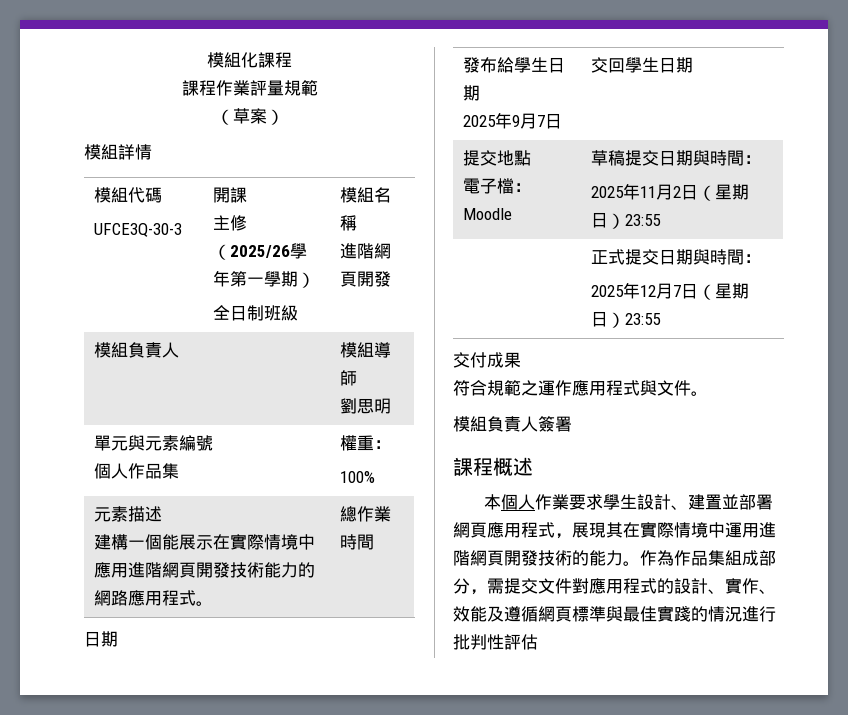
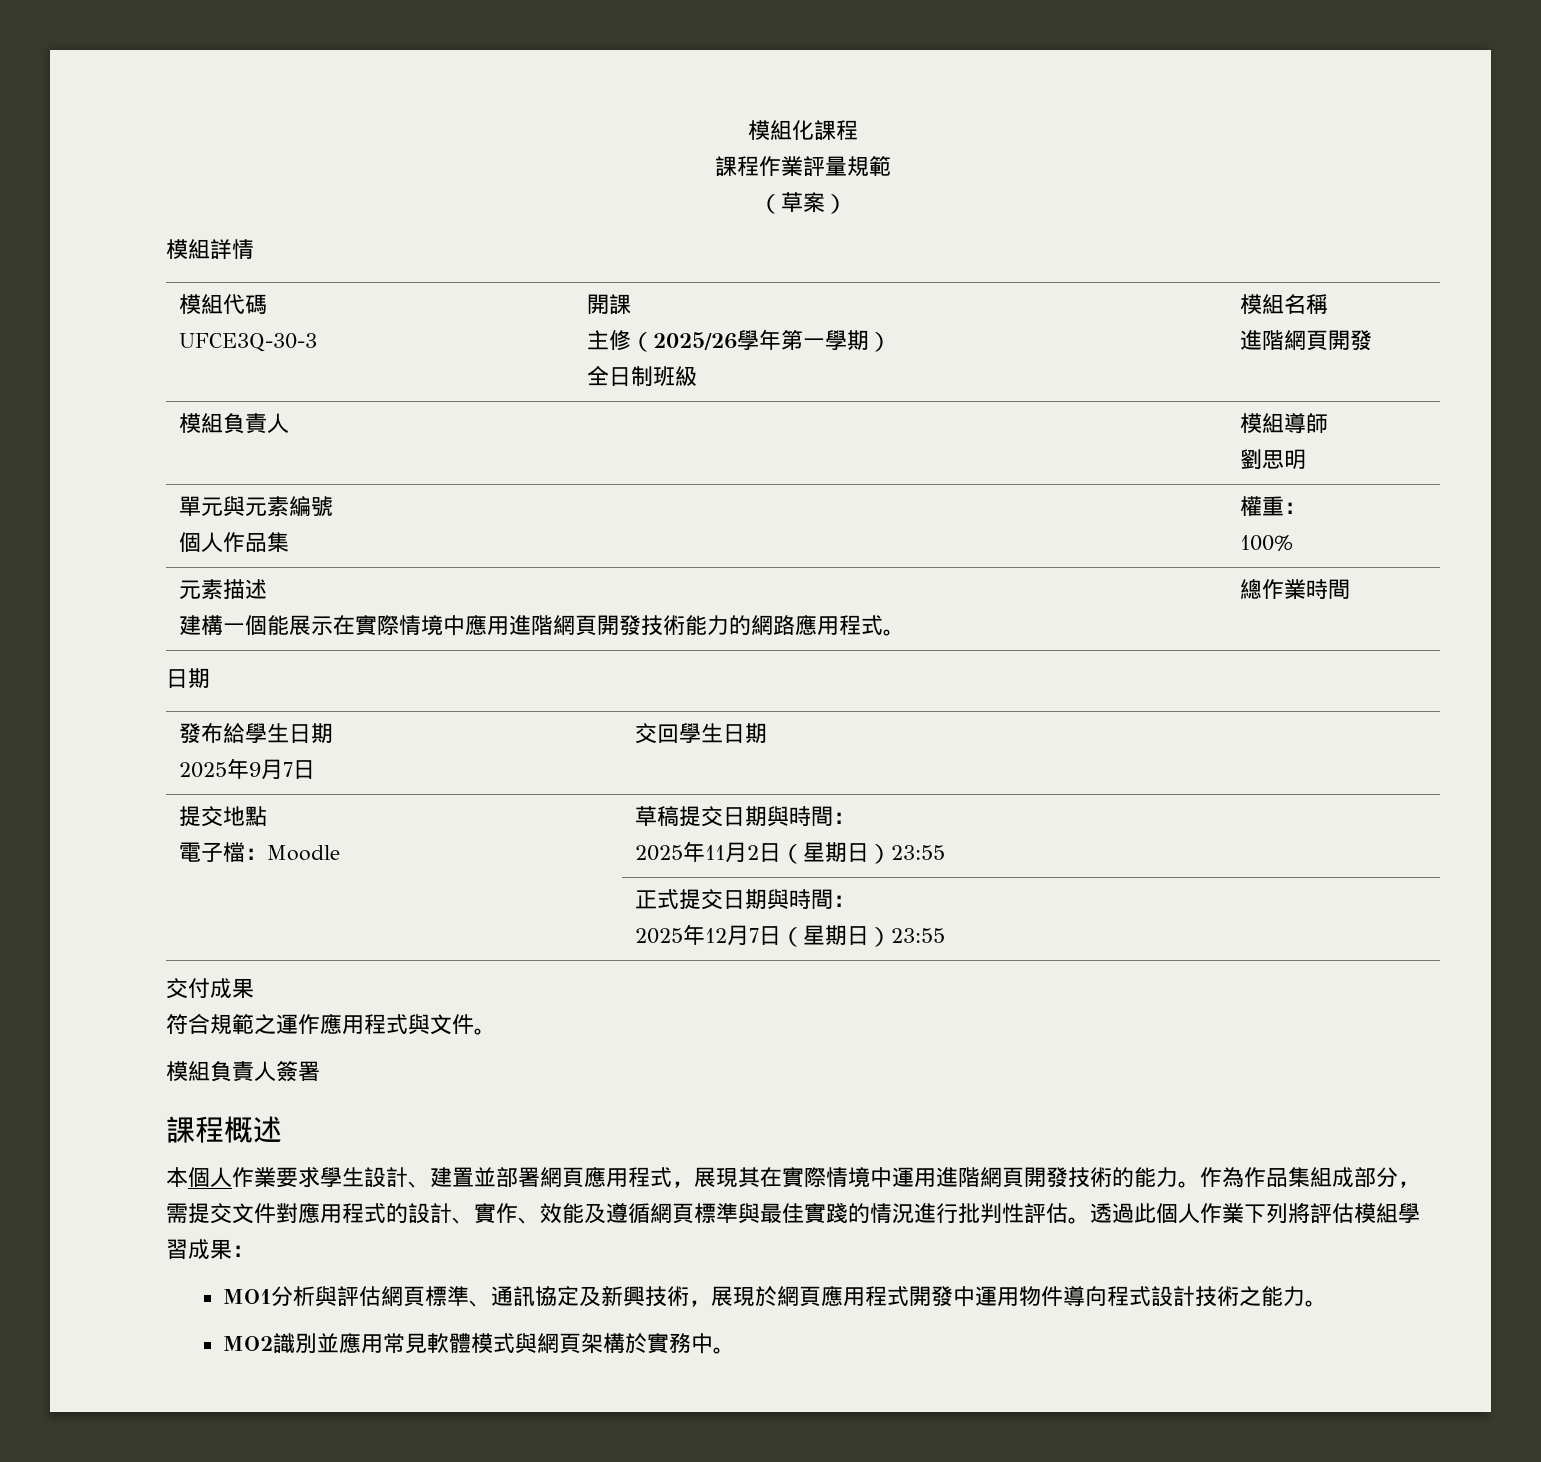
- 作為作品集組成部分，需提交文件對應用程式的設計、實作、效能及遵循網頁標準與最佳實踐的情況進行批判性評估
+ 作為作品集組成部分，需提交文件對應用程式的設計、實作、效能及遵循網頁標準與最佳實踐的情況進行批判性評估。透過此個人作業下列將評估模組學習成果：
+ MO1分析與評估網頁標準、通訊協定及新興技術，展現於網頁應用程式開發中運用物件導向程式設計技術之能力。
+ MO2識別並應用常見軟體模式與網頁架構於實務中。

